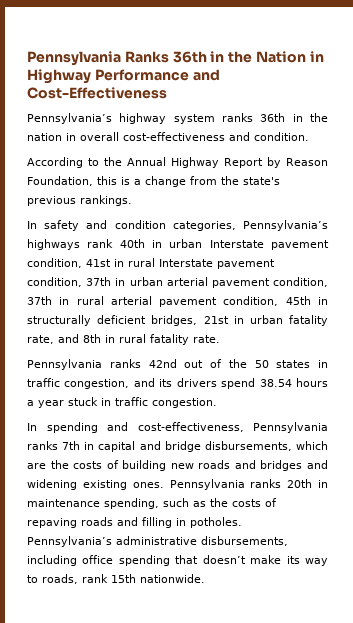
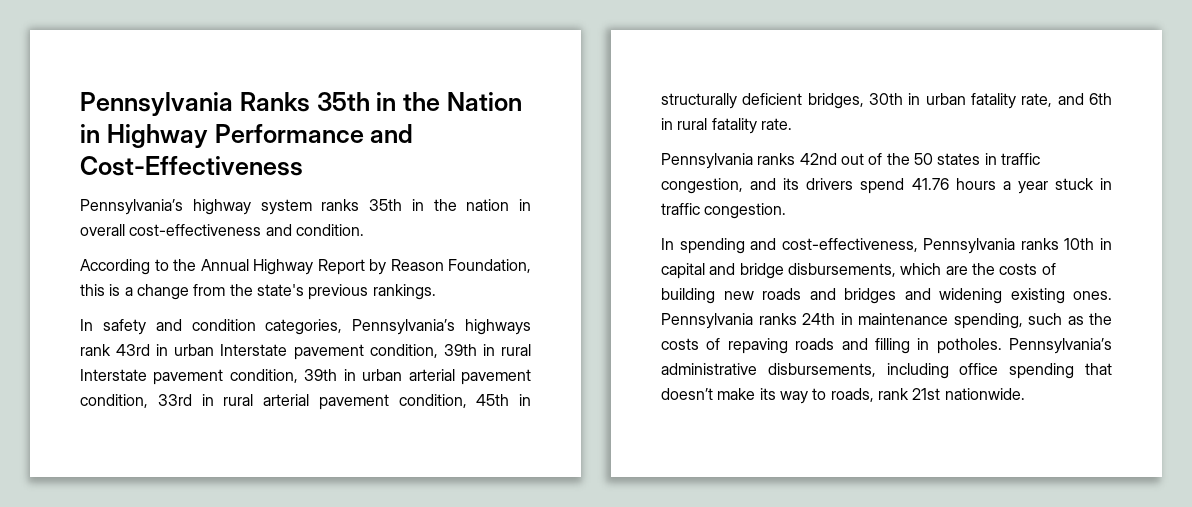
- Pennsylvania Ranks 36th in the Nation in Highway Performance and Cost-Effectiveness
+ Pennsylvania Ranks 35th in the Nation in Highway Performance and Cost-Effectiveness
- Pennsylvania’s highway system ranks 36th in the nation in overall cost-effectiveness and condition.
+ Pennsylvania’s highway system ranks 35th in the nation in overall cost-effectiveness and condition.
- In safety and condition categories, Pennsylvania’s highways rank 40th in urban Interstate pavement condition, 41st in rural Interstate pavement condition, 37th in urban arterial pavement condition, 37th in rural arterial pavement condition, 45th in structurally deficient bridges, 21st in urban fatality rate, and 8th in rural fatality rate.
+ In safety and condition categories, Pennsylvania’s highways rank 43rd in urban Interstate pavement condition, 39th in rural Interstate pavement condition, 39th in urban arterial pavement condition, 33rd in rural arterial pavement condition, 45th in structurally deficient bridges, 30th in urban fatality rate, and 6th in rural fatality rate.
- Pennsylvania ranks 42nd out of the 50 states in traffic congestion, and its drivers spend 38.54 hours a year stuck in traffic congestion.
+ Pennsylvania ranks 42nd out of the 50 states in traffic congestion, and its drivers spend 41.76 hours a year stuck in traffic congestion.
- In spending and cost-effectiveness, Pennsylvania ranks 7th in capital and bridge disbursements, which are the costs of building new roads and bridges and widening existing ones.
+ In spending and cost-effectiveness, Pennsylvania ranks 10th in capital and bridge disbursements, which are the costs of building new roads and bridges and widening existing ones.
- Pennsylvania ranks 20th in maintenance spending, such as the costs of repaving roads and filling in potholes.
+ Pennsylvania ranks 24th in maintenance spending, such as the costs of repaving roads and filling in potholes.
- Pennsylvania’s administrative disbursements, including office spending that doesn’t make its way to roads, rank 15th nationwide.
+ Pennsylvania’s administrative disbursements, including office spending that doesn’t make its way to roads, rank 21st nationwide.

